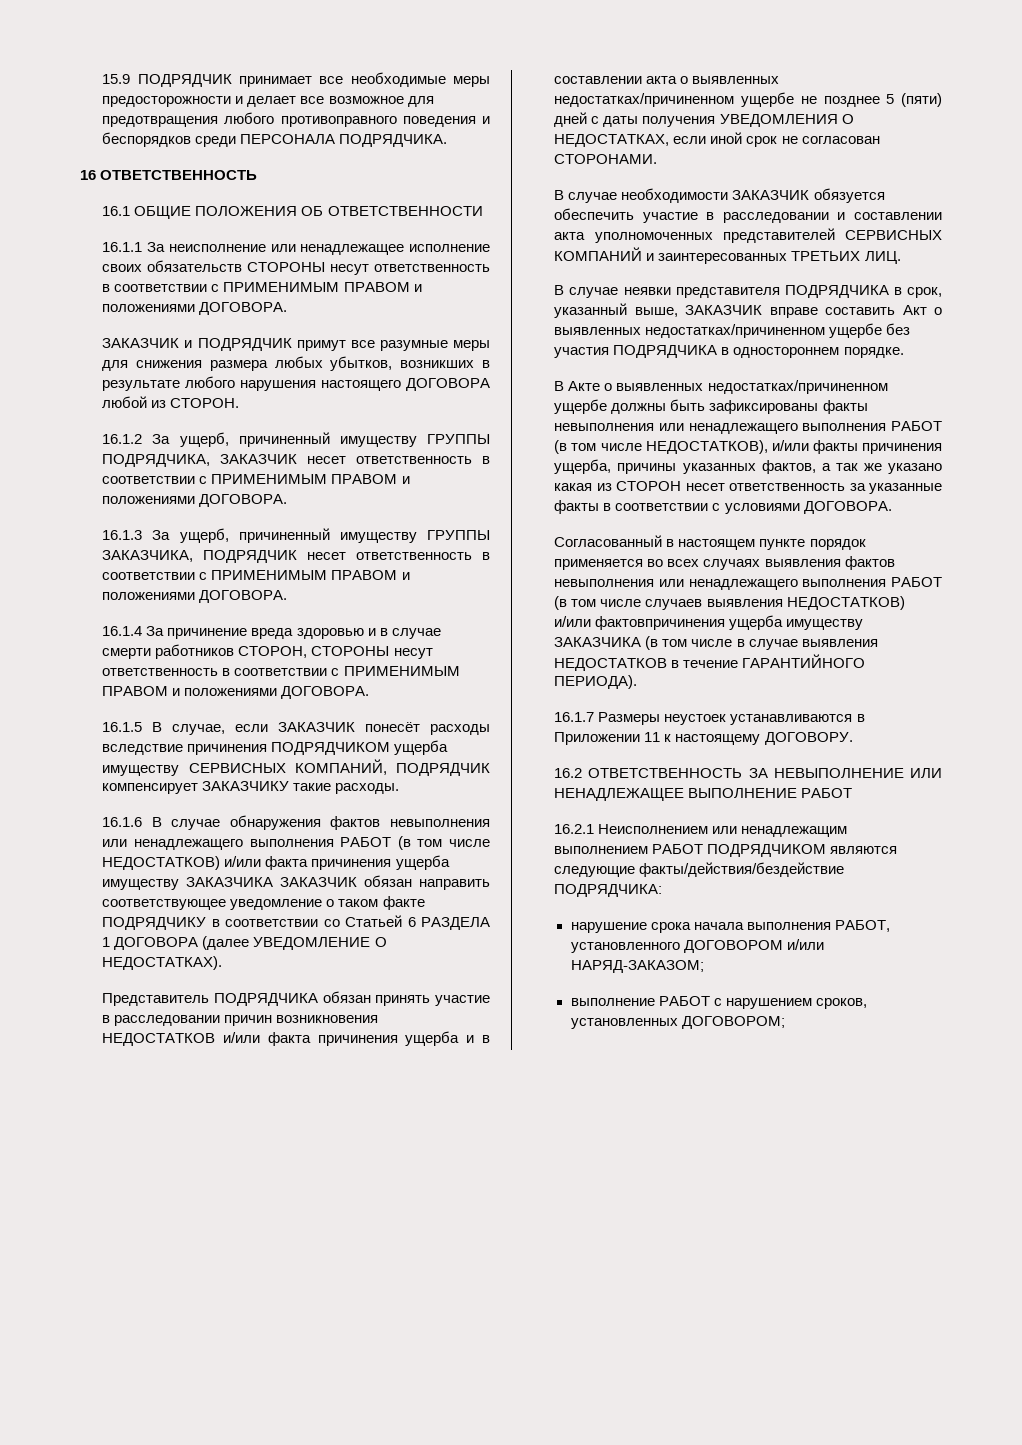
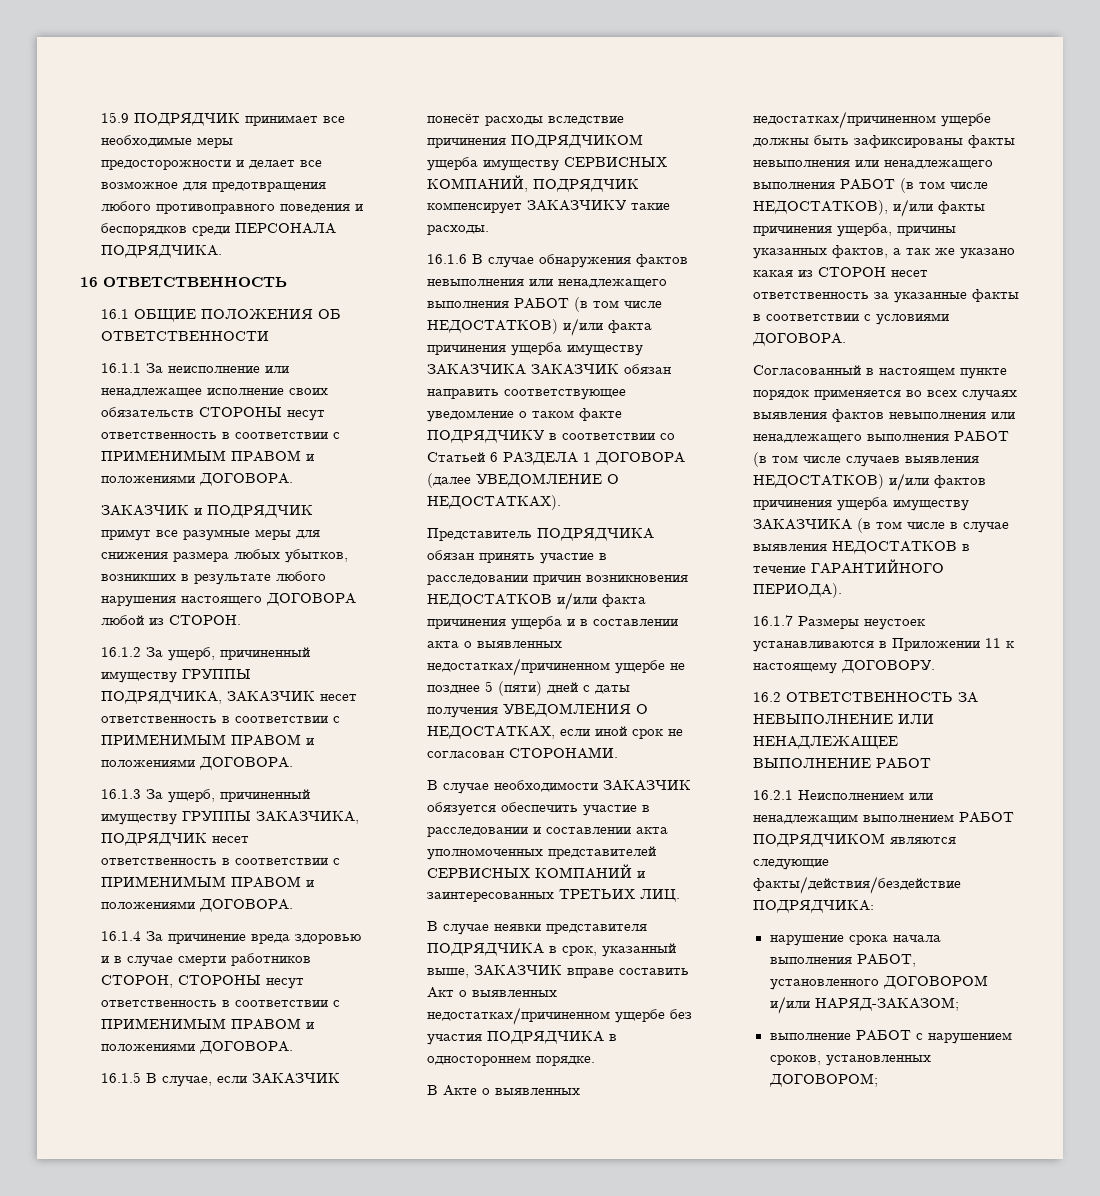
- Согласованный в настоящем пункте порядок применяется во всех случаях выявления фактов невыполнения или ненадлежащего выполнения РАБОТ (в том числе случаев выявления НЕДОСТАТКОВ) и/или фактовпричинения ущерба имуществу ЗАКАЗЧИКА (в том числе в случае выявления НЕДОСТАТКОВ в течение ГАРАНТИЙНОГО ПЕРИОДА).
+ Согласованный в настоящем пункте порядок применяется во всех случаях выявления фактов невыполнения или ненадлежащего выполнения РАБОТ (в том числе случаев выявления НЕДОСТАТКОВ) и/или фактов причинения ущерба имуществу ЗАКАЗЧИКА (в том числе в случае выявления НЕДОСТАТКОВ в течение ГАРАНТИЙНОГО ПЕРИОДА).

